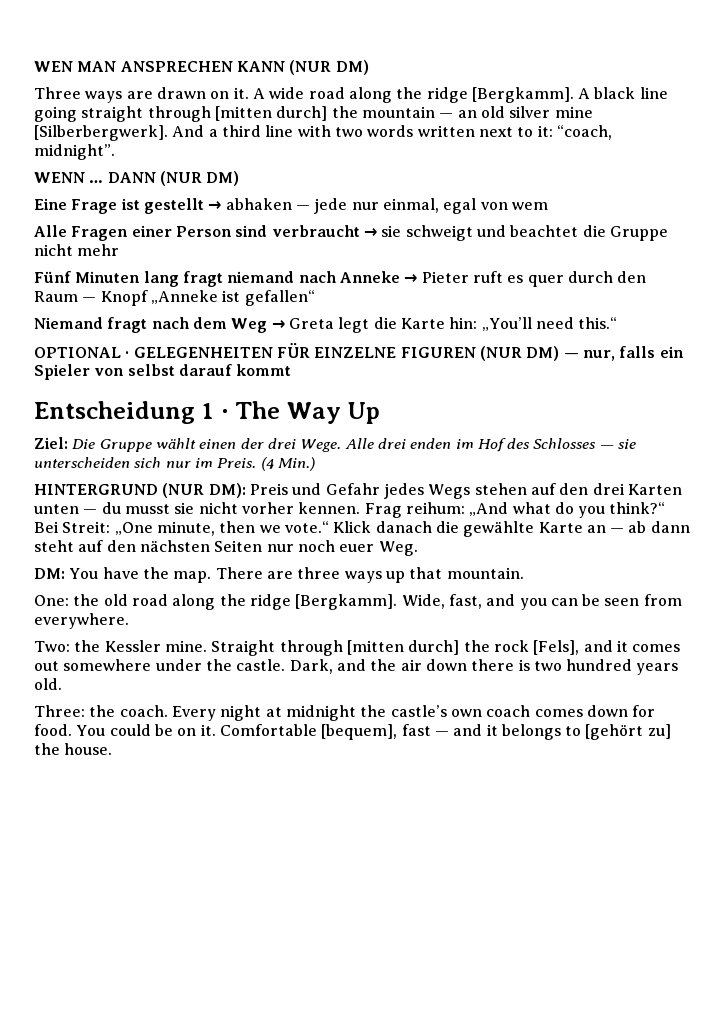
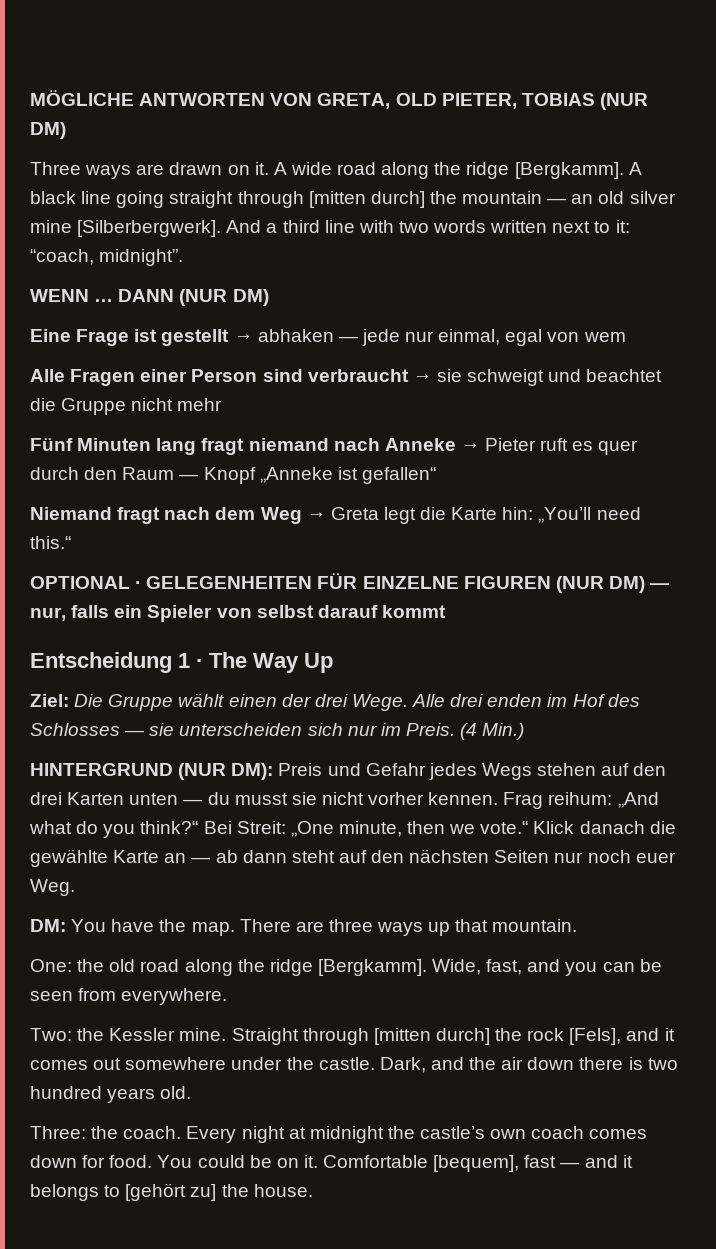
- WEN MAN ANSPRECHEN KANN (NUR DM)
+ MÖGLICHE ANTWORTEN VON GRETA, OLD PIETER, TOBIAS (NUR DM)

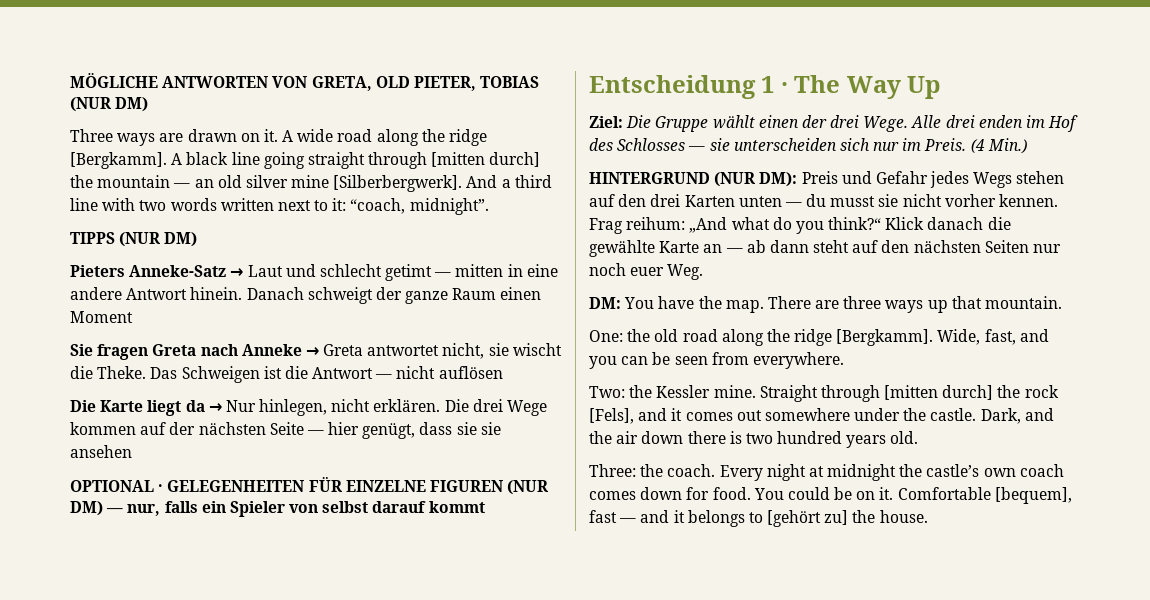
- WENN … DANN (NUR DM)
- Eine Frage ist gestellt → abhaken — jede nur einmal, egal von wem
- Alle Fragen einer Person sind verbraucht → sie schweigt und beachtet die Gruppe nicht mehr
- Fünf Minuten lang fragt niemand nach Anneke → Pieter ruft es quer durch den Raum — Knopf „Anneke ist gefallen“
- Niemand fragt nach dem Weg → Greta legt die Karte hin: „You’ll need this.“
+ TIPPS (NUR DM)
+ Pieters Anneke-Satz → Laut und schlecht getimt — mitten in eine andere Antwort hinein. Danach schweigt der ganze Raum einen Moment
+ Sie fragen Greta nach Anneke → Greta antwortet nicht, sie wischt die Theke. Das Schweigen ist die Antwort — nicht auflösen
+ Die Karte liegt da → Nur hinlegen, nicht erklären. Die drei Wege kommen auf der nächsten Seite — hier genügt, dass sie sie ansehen
- Frag reihum: „And what do you think?“ Bei Streit: „One minute, then we vote.“ Klick danach die gewählte Karte an — ab dann steht auf den nächsten Seiten nur noch euer Weg.
+ Frag reihum: „And what do you think?“ Klick danach die gewählte Karte an — ab dann steht auf den nächsten Seiten nur noch euer Weg.

